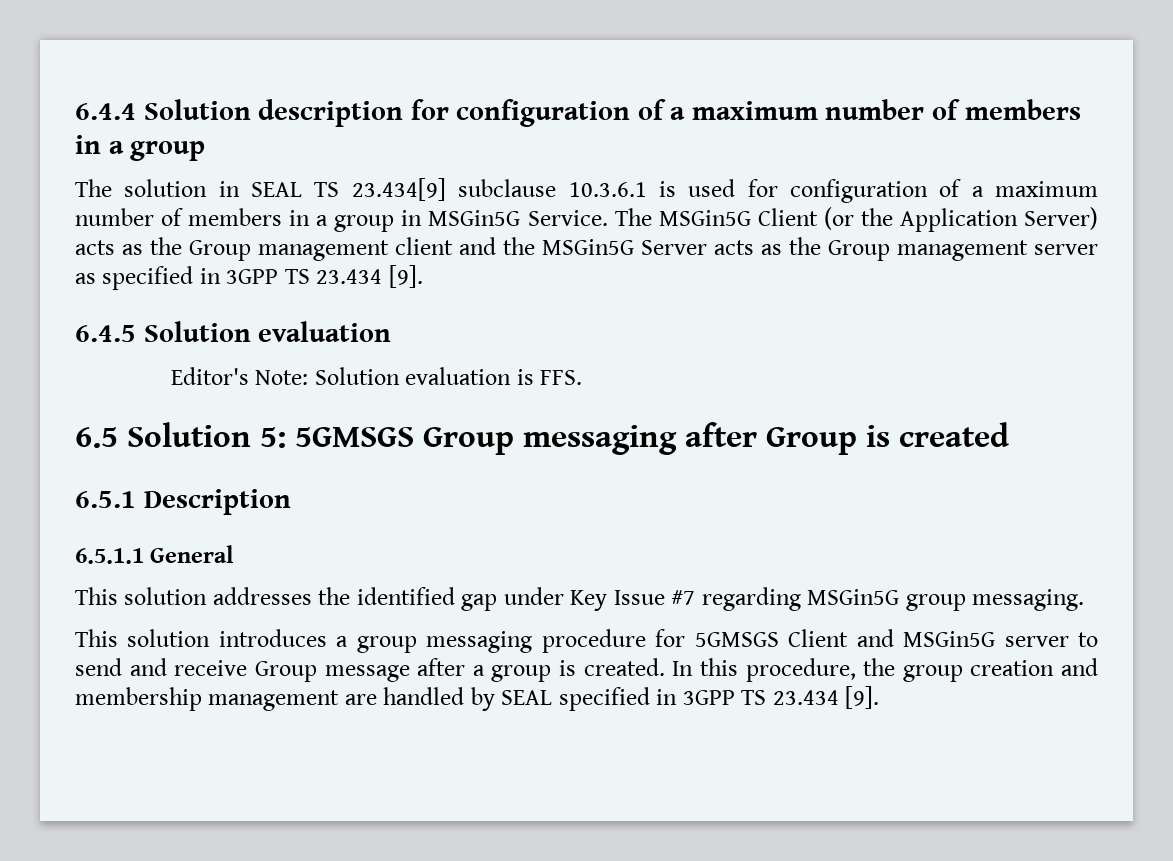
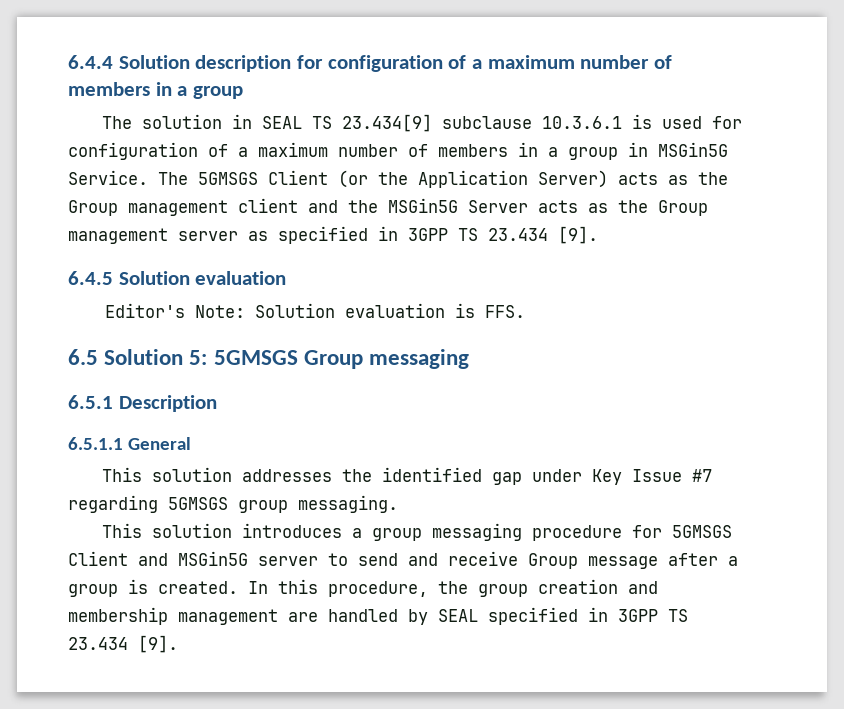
- The MSGin5G Client (or the Application Server) acts as the Group management client and the MSGin5G Server acts as the Group management server as specified in 3GPP TS 23.434 [9].
+ The 5GMSGS Client (or the Application Server) acts as the Group management client and the MSGin5G Server acts as the Group management server as specified in 3GPP TS 23.434 [9].
- 6.5 Solution 5: 5GMSGS Group messaging after Group is created
+ 6.5 Solution 5: 5GMSGS Group messaging
- This solution addresses the identified gap under Key Issue #7 regarding MSGin5G group messaging.
+ This solution addresses the identified gap under Key Issue #7 regarding 5GMSGS group messaging.

